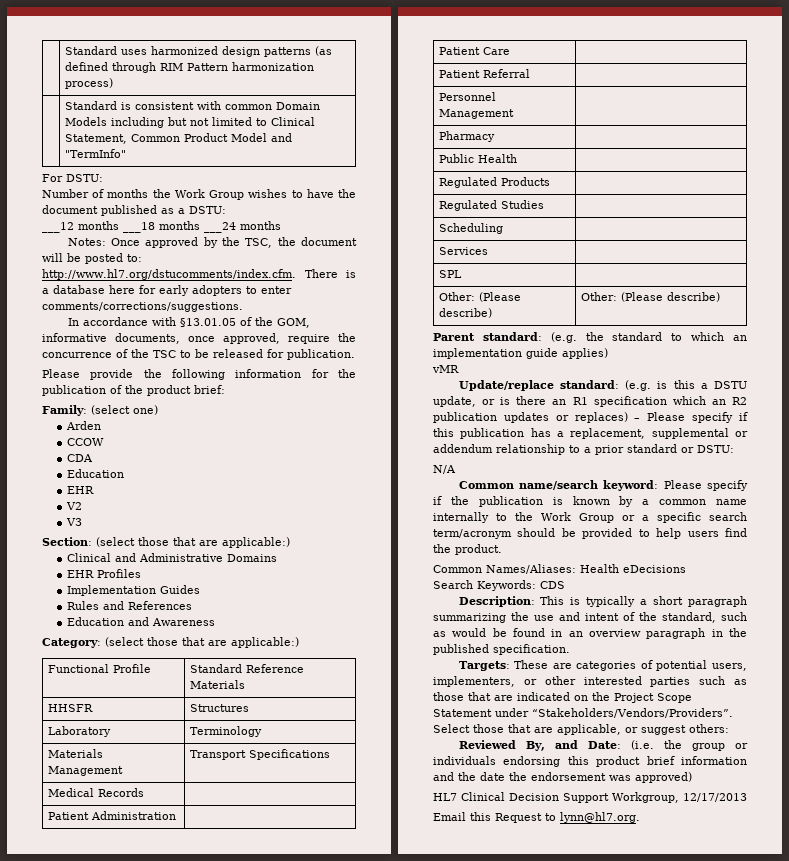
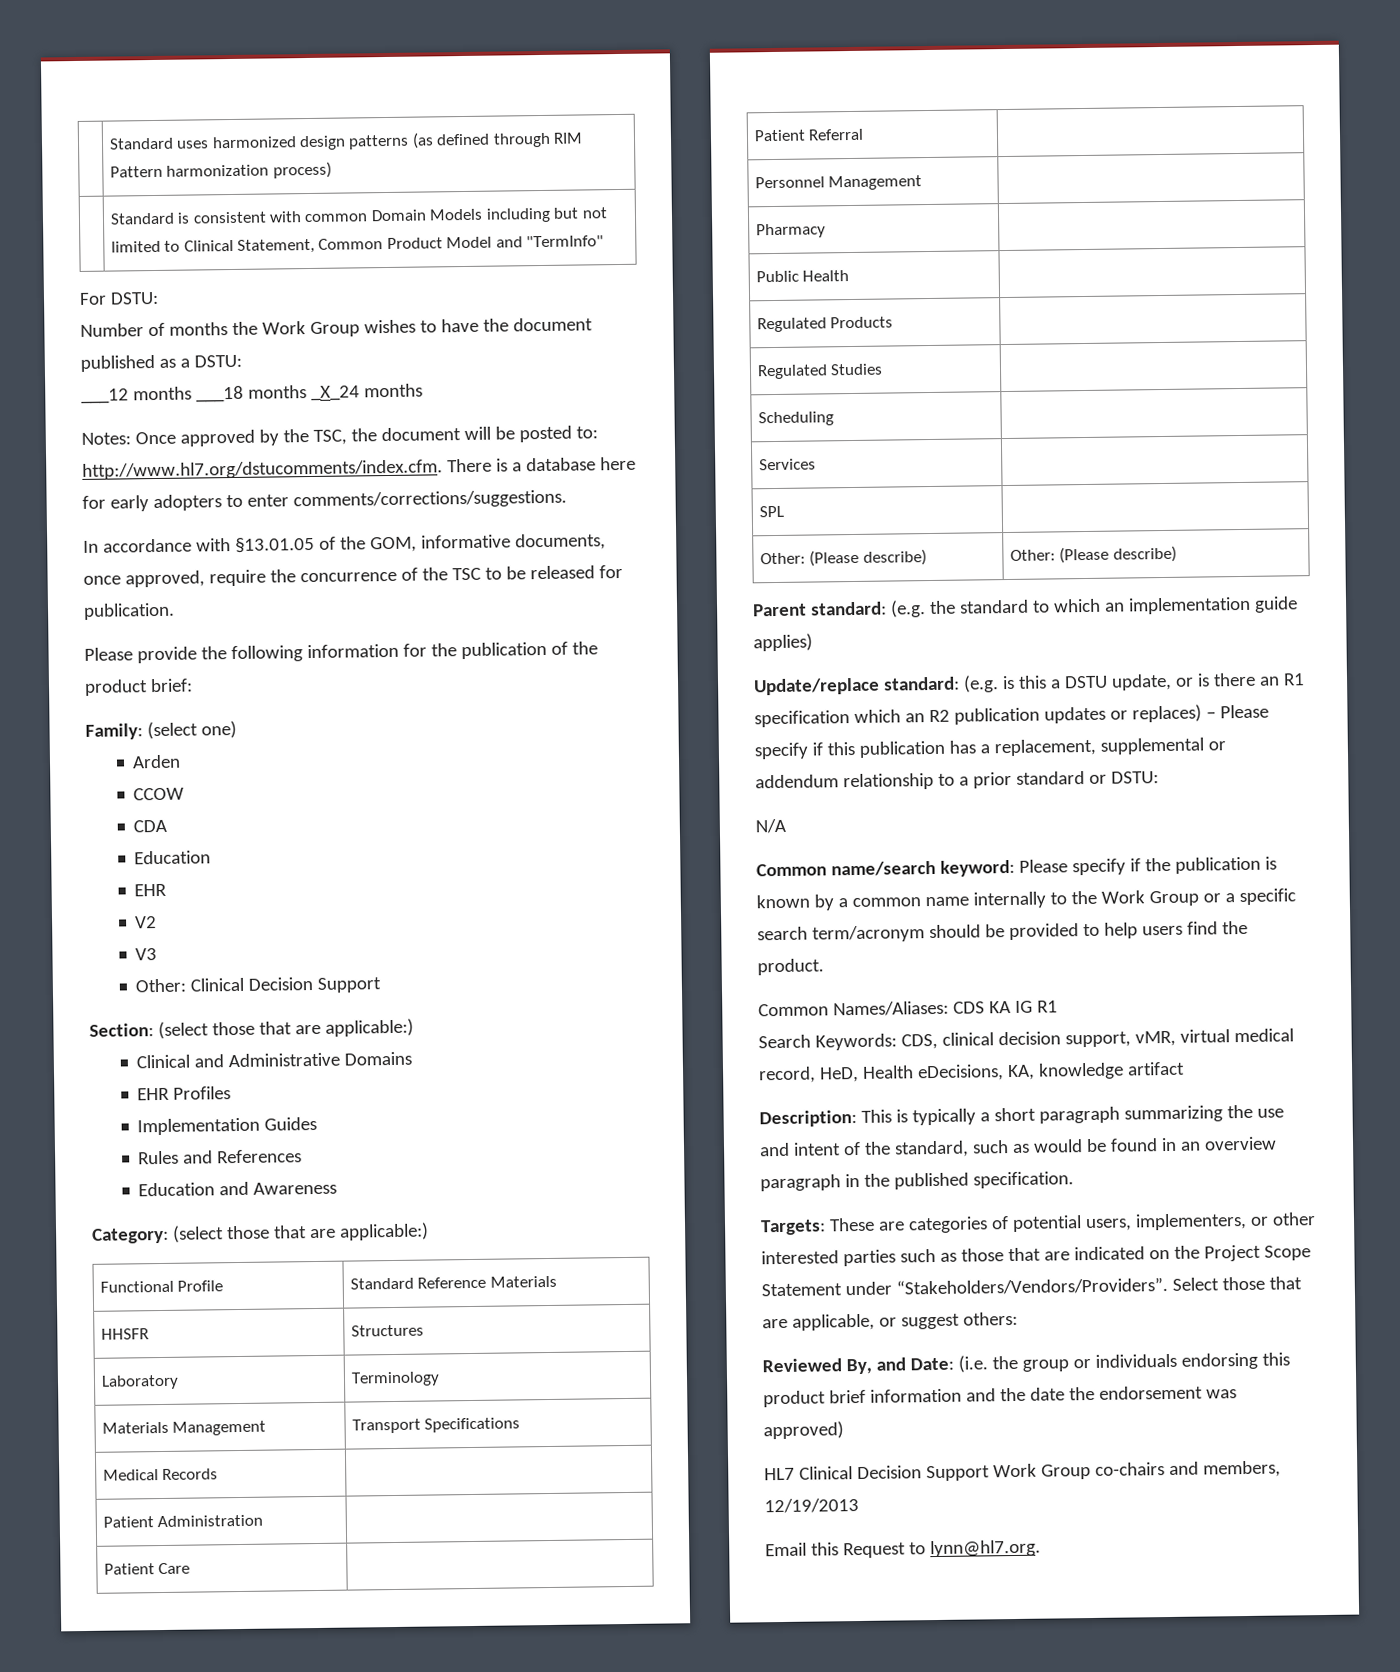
- ___12 months ___18 months ___24 months
+ ___12 months ___18 months _X_24 months
+ Other: Clinical Decision Support
- vMR
- Common Names/Aliases: Health eDecisions
- Search Keywords: CDS
+ Common Names/Aliases: CDS KA IG R1
+ Search Keywords: CDS, clinical decision support, vMR, virtual medical record, HeD, Health eDecisions, KA, knowledge artifact
- HL7 Clinical Decision Support Workgroup, 12/17/2013
+ HL7 Clinical Decision Support Work Group co-chairs and members, 12/19/2013

